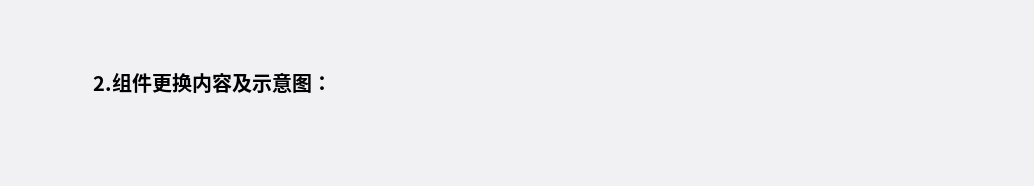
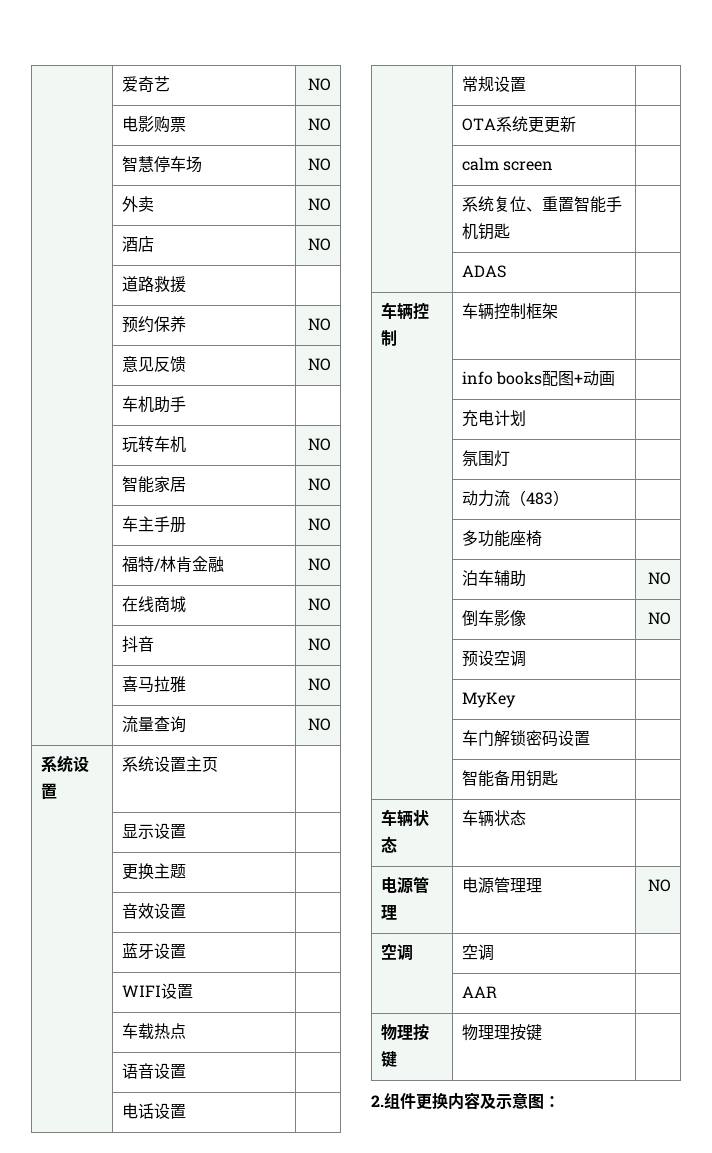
+ | 爱奇艺 | NO
+ | 电影购票 | NO
+ | 智慧停车场 | NO
+ | 外卖 | NO
+ | 酒店 | NO
+ | 道路救援 |
+ | 预约保养 | NO
+ | 意见反馈 | NO
+ | 车机助手 |
+ | 玩转车机 | NO
+ | 智能家居 | NO
+ | 车主手册 | NO
+ | 福特/林肯金融 | NO
+ | 在线商城 | NO
+ | 抖音 | NO
+ | 喜马拉雅 | NO
+ | 流量查询 | NO
+ 系统设置 | 系统设置主页 |
+ | 显示设置 |
+ | 更换主题 |
+ | 音效设置 |
+ | 蓝牙设置 |
+ | WIFI设置 |
+ | 车载热点 |
+ | 语音设置 |
+ | 电话设置 |
+ | 常规设置 |
+ | OTA系统更更新 |
+ | calm screen |
+ | 系统复位、重置智能手机钥匙 |
+ | ADAS |
+ 车辆控制 | 车辆控制框架 |
+ | info books配图+动画 |
+ | 充电计划 |
+ | 氛围灯 |
+ | 动力流（483） |
+ | 多功能座椅 |
+ | 泊车辅助 | NO
+ | 倒车影像 | NO
+ | 预设空调 |
+ | MyKey |
+ | 车门解锁密码设置 |
+ | 智能备用钥匙 |
+ 车辆状态 | 车辆状态 |
+ 电源管理 | 电源管理理 | NO
+ 空调 | 空调 |
+ | AAR |
+ 物理按键 | 物理理按键 |

